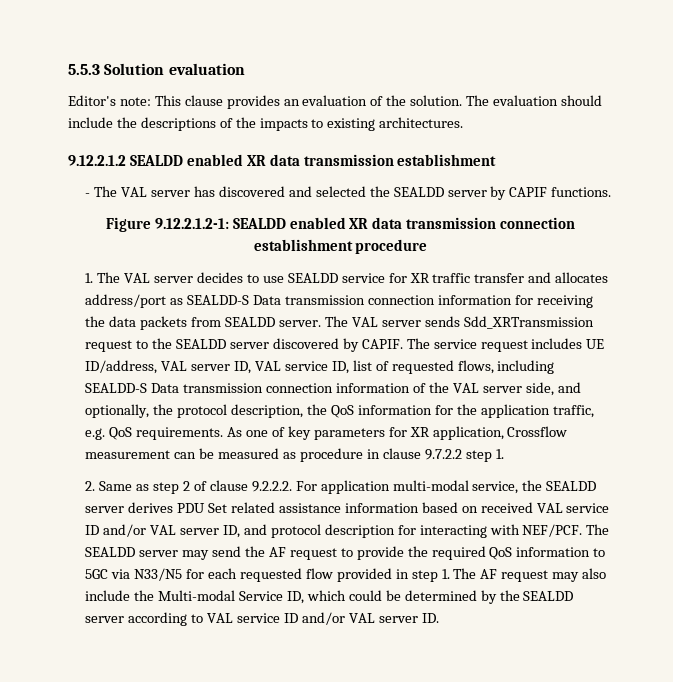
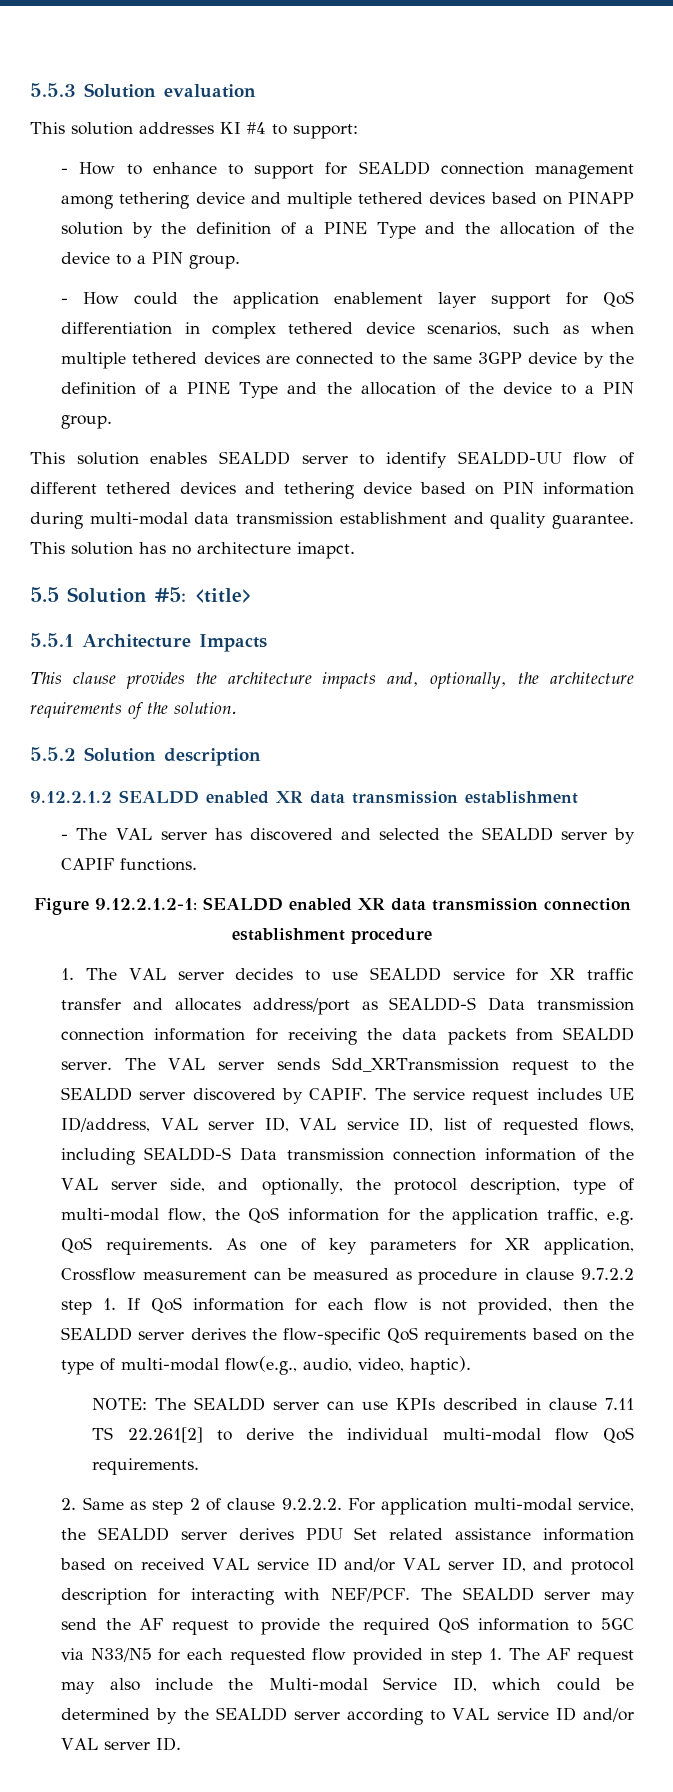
- Editor's note: This clause provides an evaluation of the solution. The evaluation should include the descriptions of the impacts to existing architectures.
+ This solution addresses KI #4 to support:
+ - How to enhance to support for SEALDD connection management among tethering device and multiple tethered devices based on PINAPP solution by the definition of a PINE Type and the allocation of the device to a PIN group.
+ - How could the application enablement layer support for QoS differentiation in complex tethered device scenarios, such as when multiple tethered devices are connected to the same 3GPP device by the definition of a PINE Type and the allocation of the device to a PIN group.
+ This solution enables SEALDD server to identify SEALDD-UU flow of different tethered devices and tethering device based on PIN information during multi-modal data transmission establishment and quality guarantee. This solution has no architecture imapct.
+ 5.5 Solution #5: <title>
+ 5.5.1 Architecture Impacts
+ This clause provides the architecture impacts and, optionally, the architecture requirements of the solution.
+ 5.5.2 Solution description
- The service request includes UE ID/address, VAL server ID, VAL service ID, list of requested flows, including SEALDD-S Data transmission connection information of the VAL server side, and optionally, the protocol description, the QoS information for the application traffic, e.g. QoS requirements.
+ The service request includes UE ID/address, VAL server ID, VAL service ID, list of requested flows, including SEALDD-S Data transmission connection information of the VAL server side, and optionally, the protocol description, type of multi-modal flow, the QoS information for the application traffic, e.g. QoS requirements.
- As one of key parameters for XR application, Crossflow measurement can be measured as procedure in clause 9.7.2.2 step 1.
+ As one of key parameters for XR application, Crossflow measurement can be measured as procedure in clause 9.7.2.2 step 1. If QoS information for each flow is not provided, then the SEALDD server derives the flow-specific QoS requirements based on the type of multi-modal flow(e.g., audio, video, haptic).
+ NOTE: The SEALDD server can use KPIs described in clause 7.11 TS 22.261[2] to derive the individual multi-modal flow QoS requirements.

